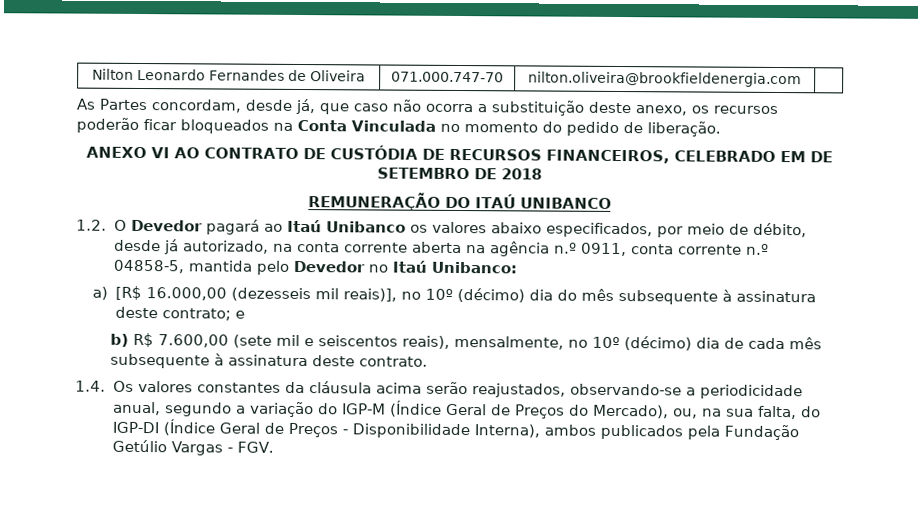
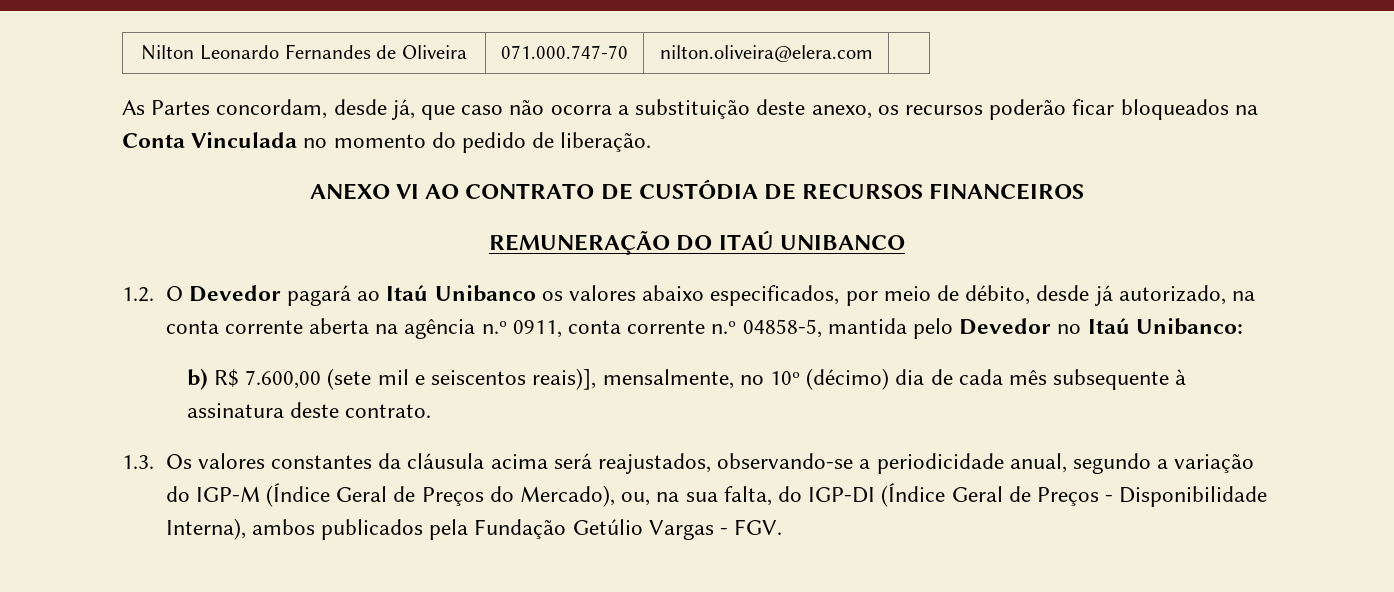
- Nilton Leonardo Fernandes de Oliveira | 071.000.747-70 | nilton.oliveira@brookfieldenergia.com |
+ Nilton Leonardo Fernandes de Oliveira | 071.000.747-70 | nilton.oliveira@elera.com |
- ANEXO VI AO CONTRATO DE CUSTÓDIA DE RECURSOS FINANCEIROS, CELEBRADO EM DE SETEMBRO DE 2018
+ ANEXO VI AO CONTRATO DE CUSTÓDIA DE RECURSOS FINANCEIROS
- a) [R$ 16.000,00 (dezesseis mil reais)], no 10º (décimo) dia do mês subsequente à assinatura deste contrato; e
- b) R$ 7.600,00 (sete mil e seiscentos reais), mensalmente, no 10º (décimo) dia de cada mês subsequente à assinatura deste contrato.
+ b) R$ 7.600,00 (sete mil e seiscentos reais)], mensalmente, no 10º (décimo) dia de cada mês subsequente à assinatura deste contrato.
- 1.4. Os valores constantes da cláusula acima serão reajustados, observando-se a periodicidade anual, segundo a variação do IGP-M (Índice Geral de Preços do Mercado), ou, na sua falta, do IGP-DI (Índice Geral de Preços - Disponibilidade Interna), ambos publicados pela Fundação Getúlio Vargas - FGV.
+ 1.3. Os valores constantes da cláusula acima será reajustados, observando-se a periodicidade anual, segundo a variação do IGP-M (Índice Geral de Preços do Mercado), ou, na sua falta, do IGP-DI (Índice Geral de Preços - Disponibilidade Interna), ambos publicados pela Fundação Getúlio Vargas - FGV.

